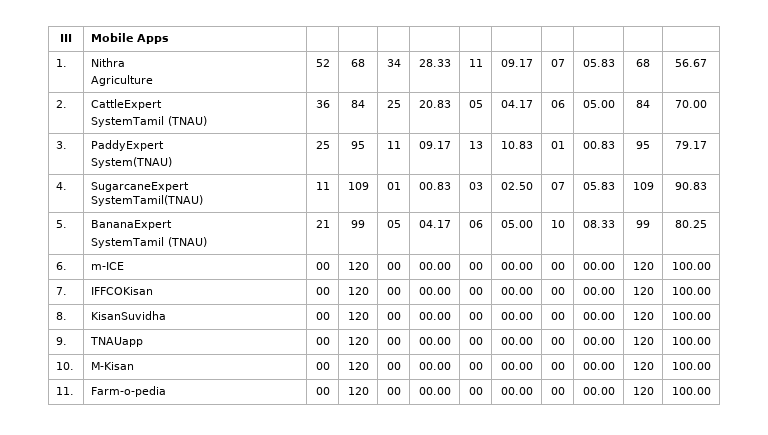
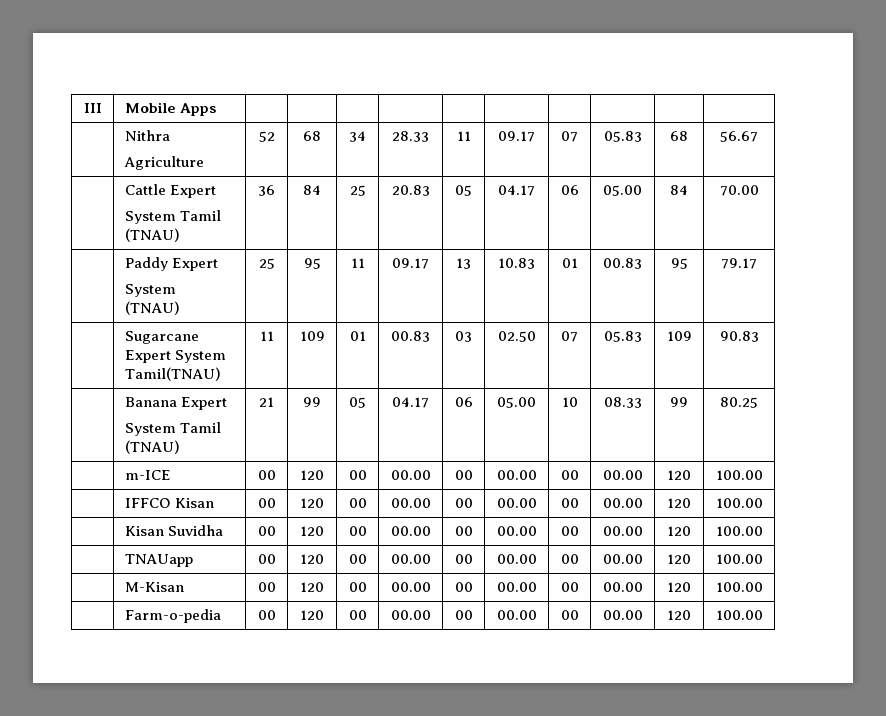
- 1. | Nithra
+ | Nithra
- 2. | CattleExpert
- SystemTamil (TNAU) | 36 | 84 | 25 | 20.83 | 05 | 04.17 | 06 | 05.00 | 84 | 70.00
+ | Cattle Expert
+ System Tamil (TNAU) | 36 | 84 | 25 | 20.83 | 05 | 04.17 | 06 | 05.00 | 84 | 70.00
- 3. | PaddyExpert
- System(TNAU) | 25 | 95 | 11 | 09.17 | 13 | 10.83 | 01 | 00.83 | 95 | 79.17
+ | Paddy Expert
+ System (TNAU) | 25 | 95 | 11 | 09.17 | 13 | 10.83 | 01 | 00.83 | 95 | 79.17
- 4. | SugarcaneExpert SystemTamil(TNAU) | 11 | 109 | 01 | 00.83 | 03 | 02.50 | 07 | 05.83 | 109 | 90.83
+ | Sugarcane Expert System Tamil(TNAU) | 11 | 109 | 01 | 00.83 | 03 | 02.50 | 07 | 05.83 | 109 | 90.83
- 5. | BananaExpert
- SystemTamil (TNAU) | 21 | 99 | 05 | 04.17 | 06 | 05.00 | 10 | 08.33 | 99 | 80.25
+ | Banana Expert
+ System Tamil (TNAU) | 21 | 99 | 05 | 04.17 | 06 | 05.00 | 10 | 08.33 | 99 | 80.25
- 6. | m-ICE | 00 | 120 | 00 | 00.00 | 00 | 00.00 | 00 | 00.00 | 120 | 100.00
+ | m-ICE | 00 | 120 | 00 | 00.00 | 00 | 00.00 | 00 | 00.00 | 120 | 100.00
- 7. | IFFCOKisan | 00 | 120 | 00 | 00.00 | 00 | 00.00 | 00 | 00.00 | 120 | 100.00
+ | IFFCO Kisan | 00 | 120 | 00 | 00.00 | 00 | 00.00 | 00 | 00.00 | 120 | 100.00
- 8. | KisanSuvidha | 00 | 120 | 00 | 00.00 | 00 | 00.00 | 00 | 00.00 | 120 | 100.00
+ | Kisan Suvidha | 00 | 120 | 00 | 00.00 | 00 | 00.00 | 00 | 00.00 | 120 | 100.00
- 9. | TNAUapp | 00 | 120 | 00 | 00.00 | 00 | 00.00 | 00 | 00.00 | 120 | 100.00
+ | TNAUapp | 00 | 120 | 00 | 00.00 | 00 | 00.00 | 00 | 00.00 | 120 | 100.00
- 10. | M-Kisan | 00 | 120 | 00 | 00.00 | 00 | 00.00 | 00 | 00.00 | 120 | 100.00
+ | M-Kisan | 00 | 120 | 00 | 00.00 | 00 | 00.00 | 00 | 00.00 | 120 | 100.00
- 11. | Farm-o-pedia | 00 | 120 | 00 | 00.00 | 00 | 00.00 | 00 | 00.00 | 120 | 100.00
+ | Farm-o-pedia | 00 | 120 | 00 | 00.00 | 00 | 00.00 | 00 | 00.00 | 120 | 100.00

